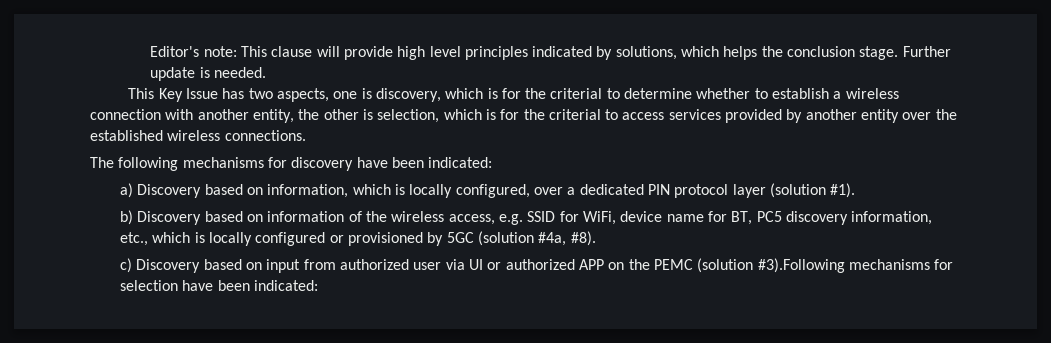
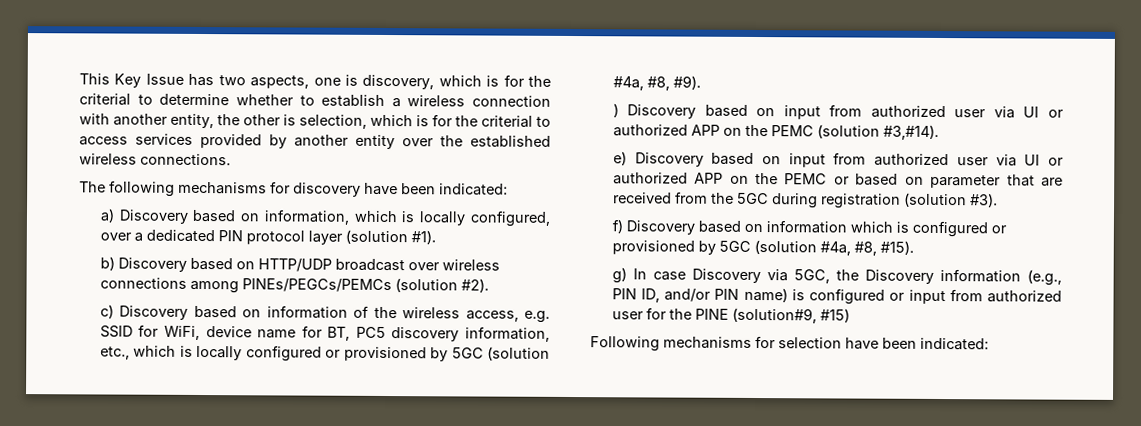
- Editor's note: This clause will provide high level principles indicated by solutions, which helps the conclusion stage. Further update is needed.
- b) Discovery based on information of the wireless access, e.g. SSID for WiFi, device name for BT, PC5 discovery information, etc., which is locally configured or provisioned by 5GC (solution #4a, #8).
- c) Discovery based on input from authorized user via UI or authorized APP on the PEMC (solution #3).Following mechanisms for selection have been indicated:
+ b) Discovery based on HTTP/UDP broadcast over wireless connections among PINEs/PEGCs/PEMCs (solution #2).
+ c) Discovery based on information of the wireless access, e.g. SSID for WiFi, device name for BT, PC5 discovery information, etc., which is locally configured or provisioned by 5GC (solution #4a, #8, #9).
+ ) Discovery based on input from authorized user via UI or authorized APP on the PEMC (solution #3,#14).
+ e) Discovery based on input from authorized user via UI or authorized APP on the PEMC or based on parameter that are received from the 5GC during registration (solution #3).
+ f) Discovery based on information which is configured or provisioned by 5GC (solution #4a, #8, #15).
+ g) In case Discovery via 5GC, the Discovery information (e.g., PIN ID, and/or PIN name) is configured or input from authorized user for the PINE (solution#9, #15)
+ Following mechanisms for selection have been indicated:

